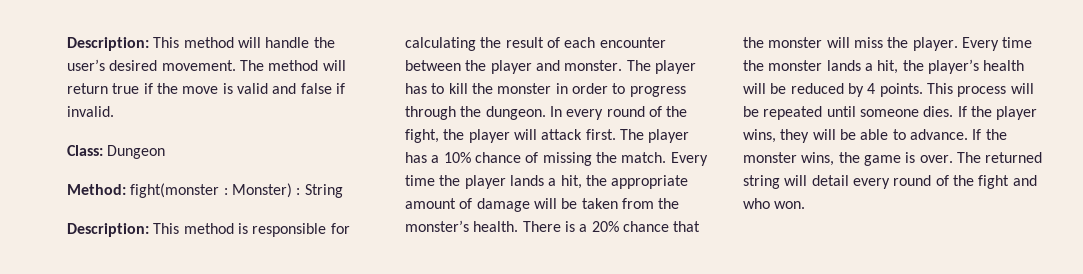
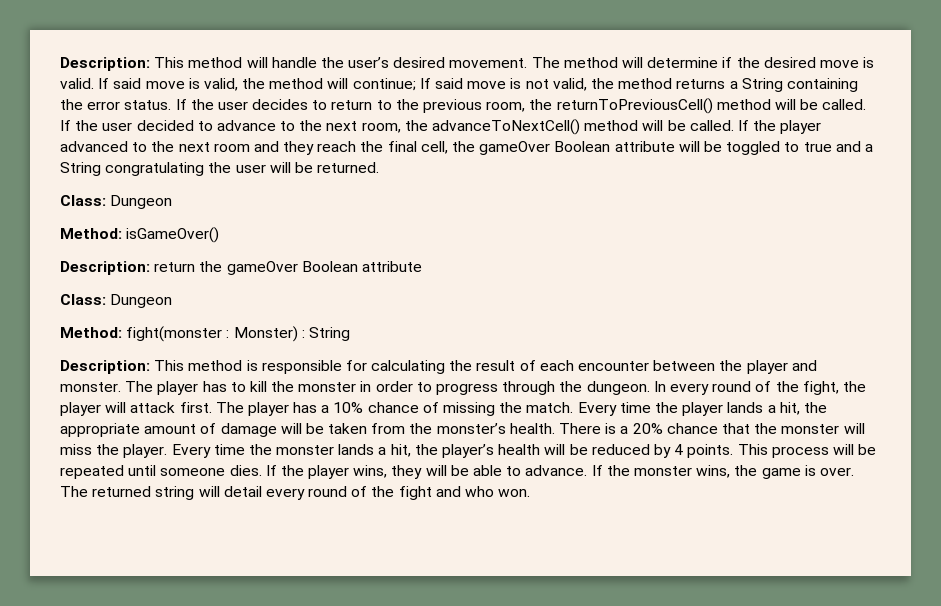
- The method will return true if the move is valid and false if invalid.
+ The method will determine if the desired move is valid. If said move is valid, the method will continue; If said move is not valid, the method returns a String containing the error status. If the user decides to return to the previous room, the returnToPreviousCell() method will be called. If the user decided to advance to the next room, the advanceToNextCell() method will be called. If the player advanced to the next room and they reach the final cell, the gameOver Boolean attribute will be toggled to true and a String congratulating the user will be returned.
+ Class: Dungeon
+ Method: isGameOver()
+ Description: return the gameOver Boolean attribute

